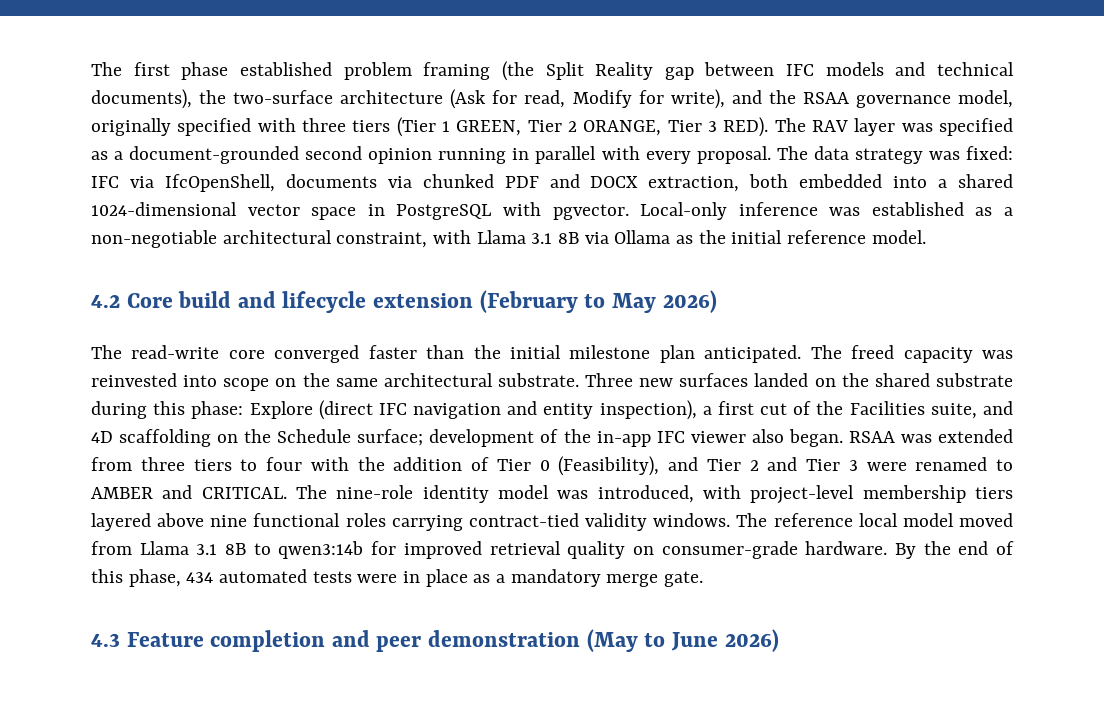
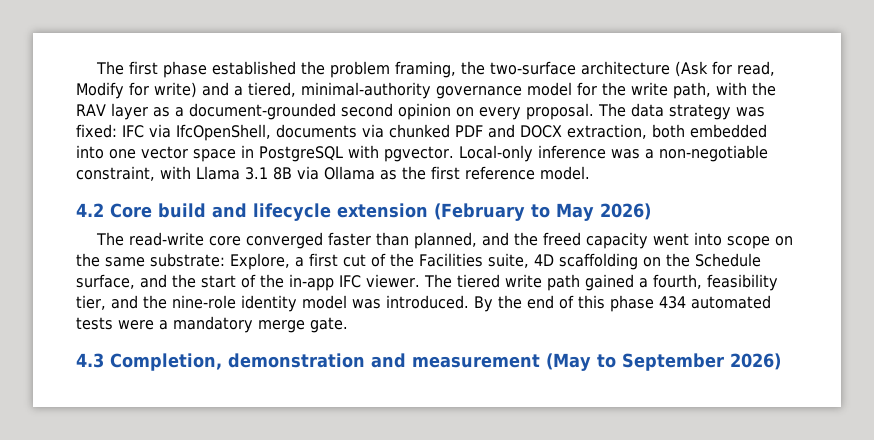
- The first phase established problem framing (the Split Reality gap between IFC models and technical documents), the two-surface architecture (Ask for read, Modify for write), and the RSAA governance model, originally specified with three tiers (Tier 1 GREEN, Tier 2 ORANGE, Tier 3 RED). The RAV layer was specified as a document-grounded second opinion running in parallel with every proposal.
+ The first phase established the problem framing, the two-surface architecture (Ask for read, Modify for write) and a tiered, minimal-authority governance model for the write path, with the RAV layer as a document-grounded second opinion on every proposal.
- The data strategy was fixed: IFC via IfcOpenShell, documents via chunked PDF and DOCX extraction, both embedded into a shared 1024-dimensional vector space in PostgreSQL with pgvector.
+ The data strategy was fixed: IFC via IfcOpenShell, documents via chunked PDF and DOCX extraction, both embedded into one vector space in PostgreSQL with pgvector.
- Local-only inference was established as a non-negotiable architectural constraint, with Llama 3.1 8B via Ollama as the initial reference model.
+ Local-only inference was a non-negotiable constraint, with Llama 3.1 8B via Ollama as the first reference model.
- The read-write core converged faster than the initial milestone plan anticipated. The freed capacity was reinvested into scope on the same architectural substrate. Three new surfaces landed on the shared substrate during this phase: Explore (direct IFC navigation and entity inspection), a first cut of the Facilities suite, and 4D scaffolding on the Schedule surface; development of the in-app IFC viewer also began. RSAA was extended from three tiers to four with the addition of Tier 0 (Feasibility), and Tier 2 and Tier 3 were renamed to AMBER and CRITICAL. The nine-role identity model was introduced, with project-level membership tiers layered above nine functional roles carrying contract-tied validity windows. The reference local model moved from Llama 3.1 8B to qwen3:14b for improved retrieval quality on consumer-grade hardware.
+ The read-write core converged faster than planned, and the freed capacity went into scope on the same substrate: Explore, a first cut of the Facilities suite, 4D scaffolding on the Schedule surface, and the start of the in-app IFC viewer. The tiered write path gained a fourth, feasibility tier, and the nine-role identity model was introduced.
- By the end of this phase, 434 automated tests were in place as a mandatory merge gate.
+ By the end of this phase 434 automated tests were a mandatory merge gate.
- 4.3 Feature completion and peer demonstration (May to June 2026)
+ 4.3 Completion, demonstration and measurement (May to September 2026)

